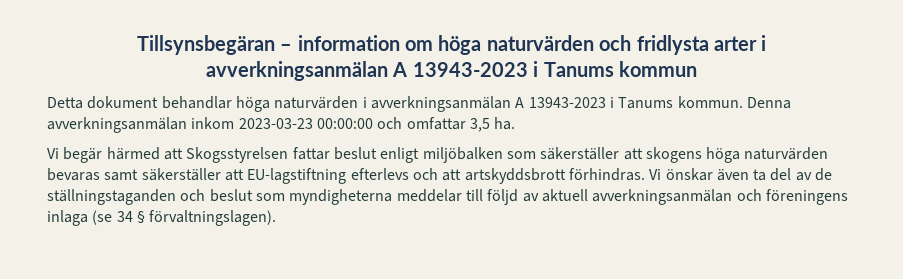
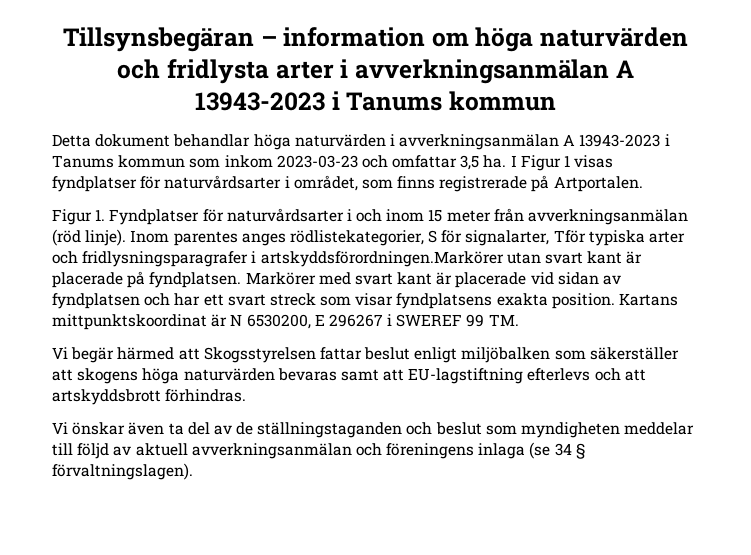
- Detta dokument behandlar höga naturvärden i avverkningsanmälan A 13943-2023 i Tanums kommun. Denna avverkningsanmälan inkom 2023-03-23 00:00:00 och omfattar 3,5 ha.
+ Detta dokument behandlar höga naturvärden i avverkningsanmälan A 13943-2023 i Tanums kommun som inkom 2023-03-23 och omfattar 3,5 ha. I Figur 1 visas fyndplatser för naturvårdsarter i området, som finns registrerade på Artportalen.
+ Figur 1. Fyndplatser för naturvårdsarter i och inom 15 meter från avverkningsanmälan (röd linje). Inom parentes anges rödlistekategorier, S för signalarter, Tför typiska arter och fridlysningsparagrafer i artskyddsförordningen.Markörer utan svart kant är placerade på fyndplatsen. Markörer med svart kant är placerade vid sidan av fyndplatsen och har ett svart streck som visar fyndplatsens exakta position. Kartans mittpunktskoordinat är N 6530200, E 296267 i SWEREF 99 TM.
- Vi begär härmed att Skogsstyrelsen fattar beslut enligt miljöbalken som säkerställer att skogens höga naturvärden bevaras samt säkerställer att EU-lagstiftning efterlevs och att artskyddsbrott förhindras. Vi önskar även ta del av de ställningstaganden och beslut som myndigheterna meddelar till följd av aktuell avverkningsanmälan och föreningens inlaga (se 34 § förvaltningslagen).
+ Vi begär härmed att Skogsstyrelsen fattar beslut enligt miljöbalken som säkerställer att skogens höga naturvärden bevaras samt att EU-lagstiftning efterlevs och att artskyddsbrott förhindras.
+ Vi önskar även ta del av de ställningstaganden och beslut som myndigheten meddelar till följd av aktuell avverkningsanmälan och föreningens inlaga (se 34 § förvaltningslagen).

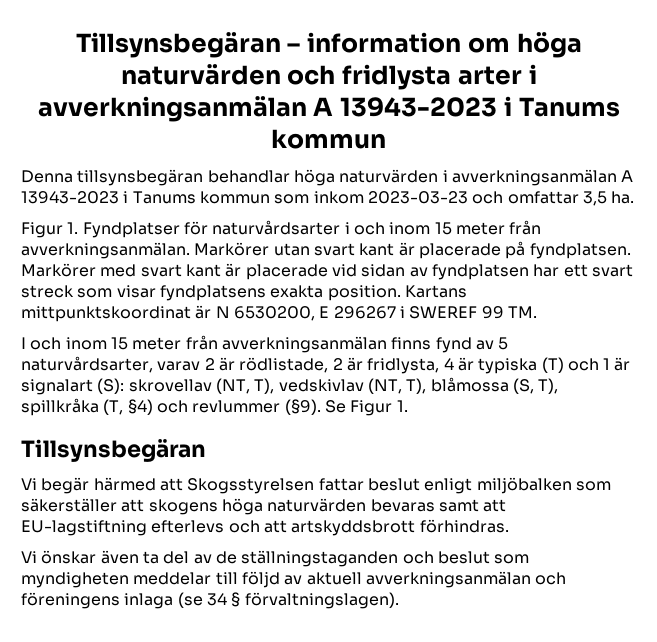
- Detta dokument behandlar höga naturvärden i avverkningsanmälan A 13943-2023 i Tanums kommun som inkom 2023-03-23 och omfattar 3,5 ha. I Figur 1 visas fyndplatser för naturvårdsarter i området, som finns registrerade på Artportalen.
+ Denna tillsynsbegäran behandlar höga naturvärden i avverkningsanmälan A 13943-2023 i Tanums kommun som inkom 2023-03-23 och omfattar 3,5 ha.
- Figur 1. Fyndplatser för naturvårdsarter i och inom 15 meter från avverkningsanmälan (röd linje). Inom parentes anges rödlistekategorier, S för signalarter, Tför typiska arter och fridlysningsparagrafer i artskyddsförordningen.Markörer utan svart kant är placerade på fyndplatsen.
+ Figur 1. Fyndplatser för naturvårdsarter i och inom 15 meter från avverkningsanmälan. Markörer utan svart kant är placerade på fyndplatsen.
- Markörer med svart kant är placerade vid sidan av fyndplatsen och har ett svart streck som visar fyndplatsens exakta position.
+ Markörer med svart kant är placerade vid sidan av fyndplatsen har ett svart streck som visar fyndplatsens exakta position.
+ I och inom 15 meter från avverkningsanmälan finns fynd av 5 naturvårdsarter, varav 2 är rödlistade, 2 är fridlysta, 4 är typiska (T) och 1 är signalart (S): skrovellav (NT, T), vedskivlav (NT, T), blåmossa (S, T), spillkråka (T, §4) och revlummer (§9). Se Figur 1.
+ Tillsynsbegäran

